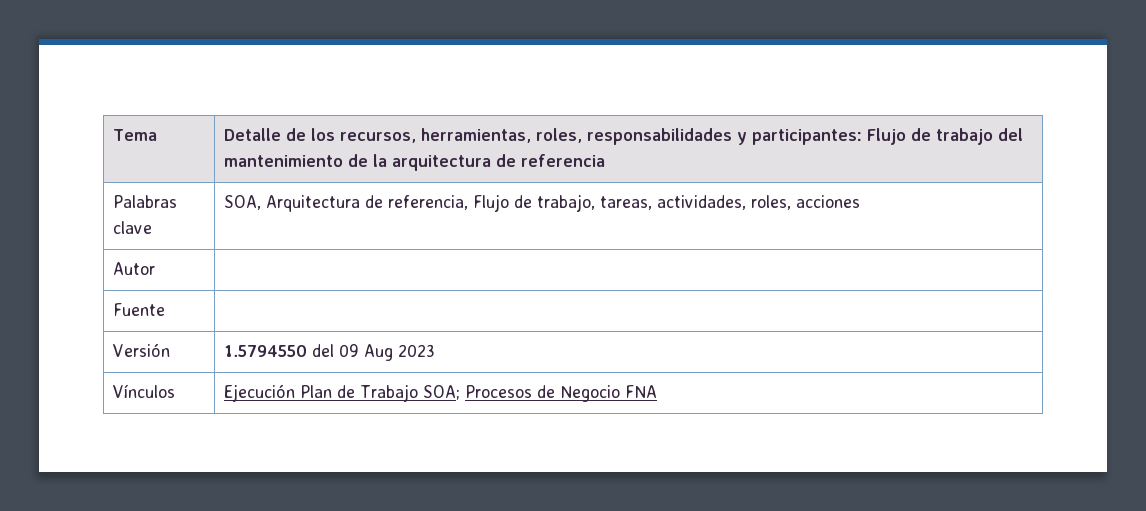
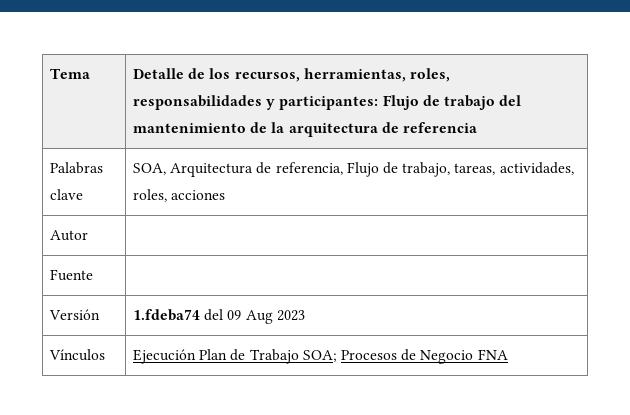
- Versión | 1.5794550 del 09 Aug 2023
+ Versión | 1.fdeba74 del 09 Aug 2023

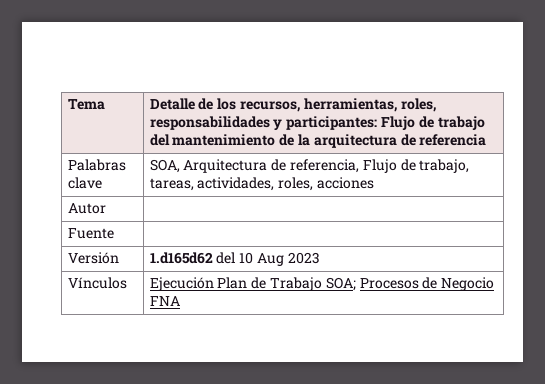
- Versión | 1.fdeba74 del 09 Aug 2023
+ Versión | 1.d165d62 del 10 Aug 2023

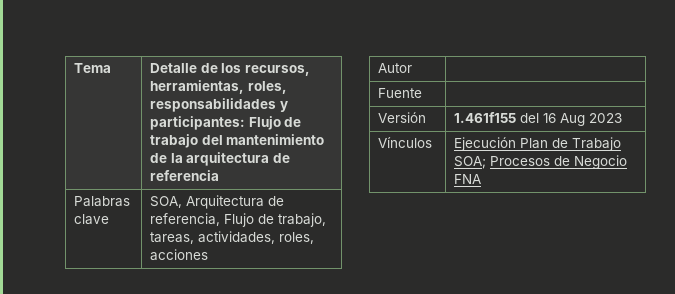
- Versión | 1.d165d62 del 10 Aug 2023
+ Versión | 1.461f155 del 16 Aug 2023

